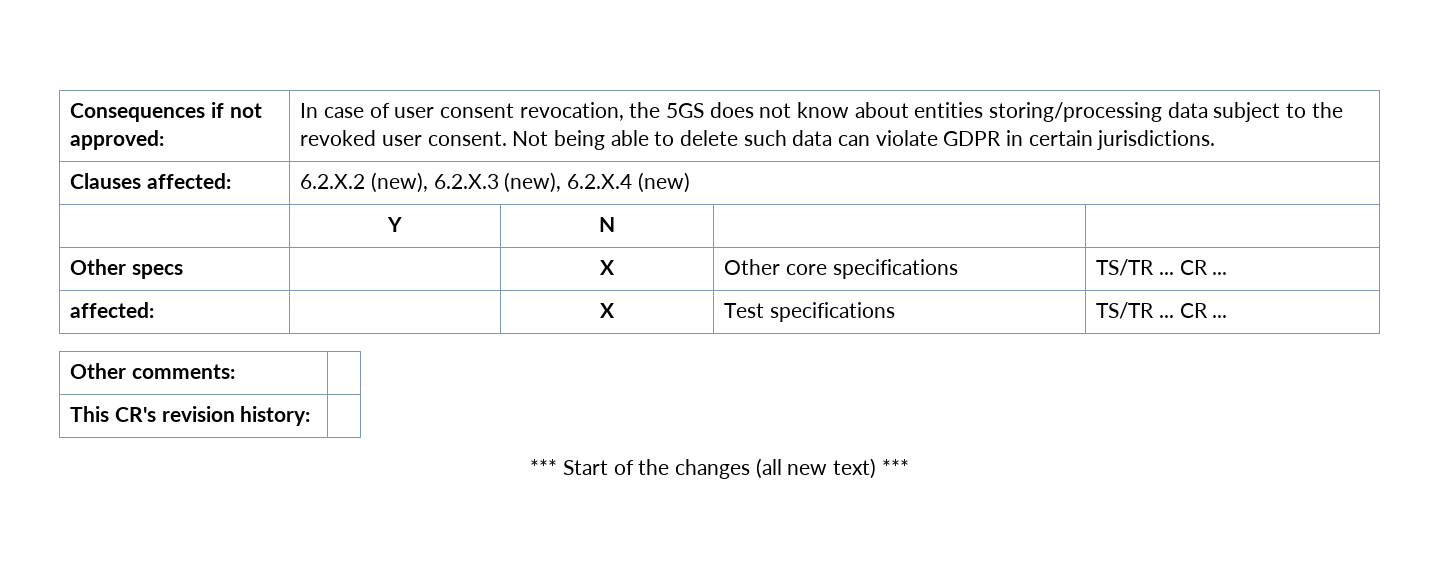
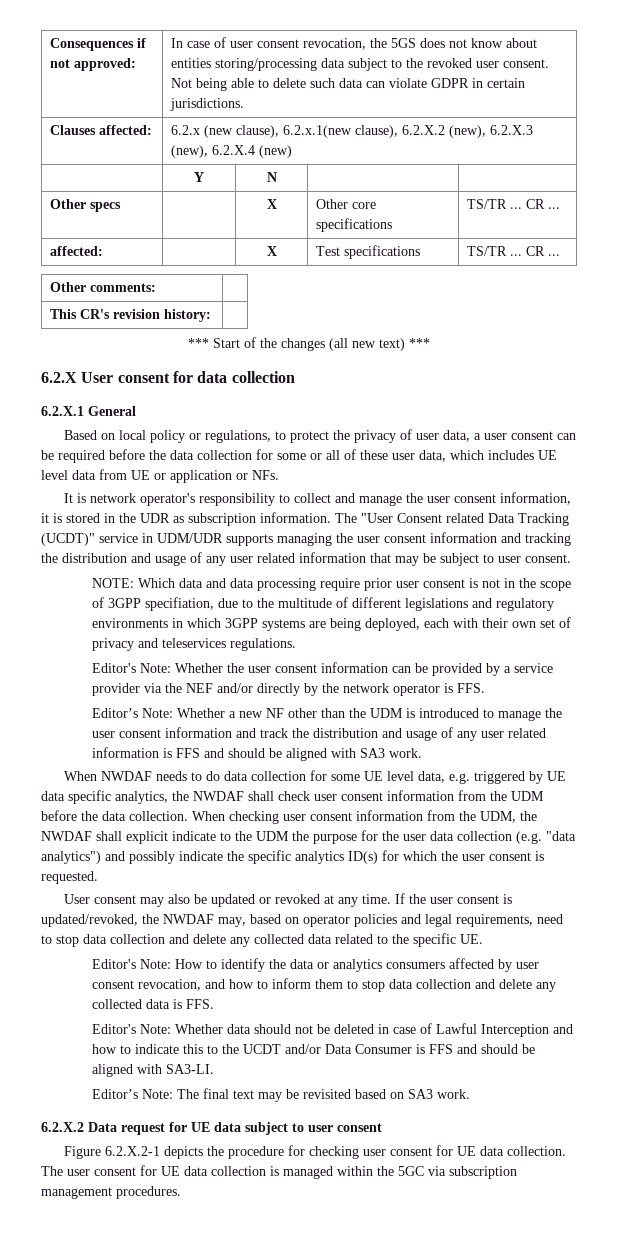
- Clauses affected: | 6.2.X.2 (new), 6.2.X.3 (new), 6.2.X.4 (new)
+ Clauses affected: | 6.2.x (new clause), 6.2.x.1(new clause), 6.2.X.2 (new), 6.2.X.3 (new), 6.2.X.4 (new)
+ 6.2.X User consent for data collection
+ 6.2.X.1 General
+ Based on local policy or regulations, to protect the privacy of user data, a user consent can be required before the data collection for some or all of these user data, which includes UE level data from UE or application or NFs.
+ It is network operator's responsibility to collect and manage the user consent information, it is stored in the UDR as subscription information. The "User Consent related Data Tracking (UCDT)" service in UDM/UDR supports managing the user consent information and tracking the distribution and usage of any user related information that may be subject to user consent.
+ NOTE: Which data and data processing require prior user consent is not in the scope of 3GPP specifiation, due to the multitude of different legislations and regulatory environments in which 3GPP systems are being deployed, each with their own set of privacy and teleservices regulations.
+ Editor's Note: Whether the user consent information can be provided by a service provider via the NEF and/or directly by the network operator is FFS.
+ Editor’s Note: Whether a new NF other than the UDM is introduced to manage the user consent information and track the distribution and usage of any user related information is FFS and should be aligned with SA3 work.
+ When NWDAF needs to do data collection for some UE level data, e.g. triggered by UE data specific analytics, the NWDAF shall check user consent information from the UDM before the data collection. When checking user consent information from the UDM, the NWDAF shall explicit indicate to the UDM the purpose for the user data collection (e.g. "data analytics") and possibly indicate the specific analytics ID(s) for which the user consent is requested.
+ User consent may also be updated or revoked at any time. If the user consent is updated/revoked, the NWDAF may, based on operator policies and legal requirements, need to stop data collection and delete any collected data related to the specific UE.
+ Editor's Note: How to identify the data or analytics consumers affected by user consent revocation, and how to inform them to stop data collection and delete any collected data is FFS.
+ Editor's Note: Whether data should not be deleted in case of Lawful Interception and how to indicate this to the UCDT and/or Data Consumer is FFS and should be aligned with SA3-LI.
+ Editor’s Note: The final text may be revisited based on SA3 work.
+ 6.2.X.2 Data request for UE data subject to user consent
+ Figure 6.2.X.2-1 depicts the procedure for checking user consent for UE data collection. The user consent for UE data collection is managed within the 5GC via subscription management procedures.

